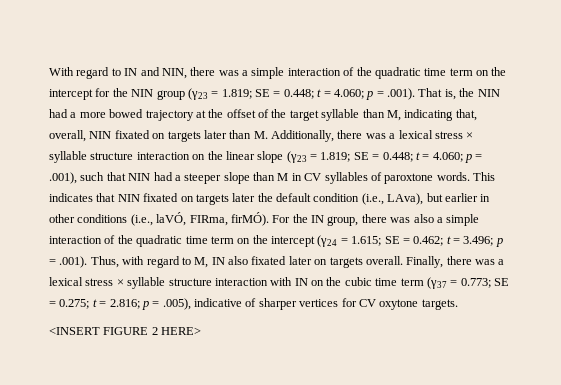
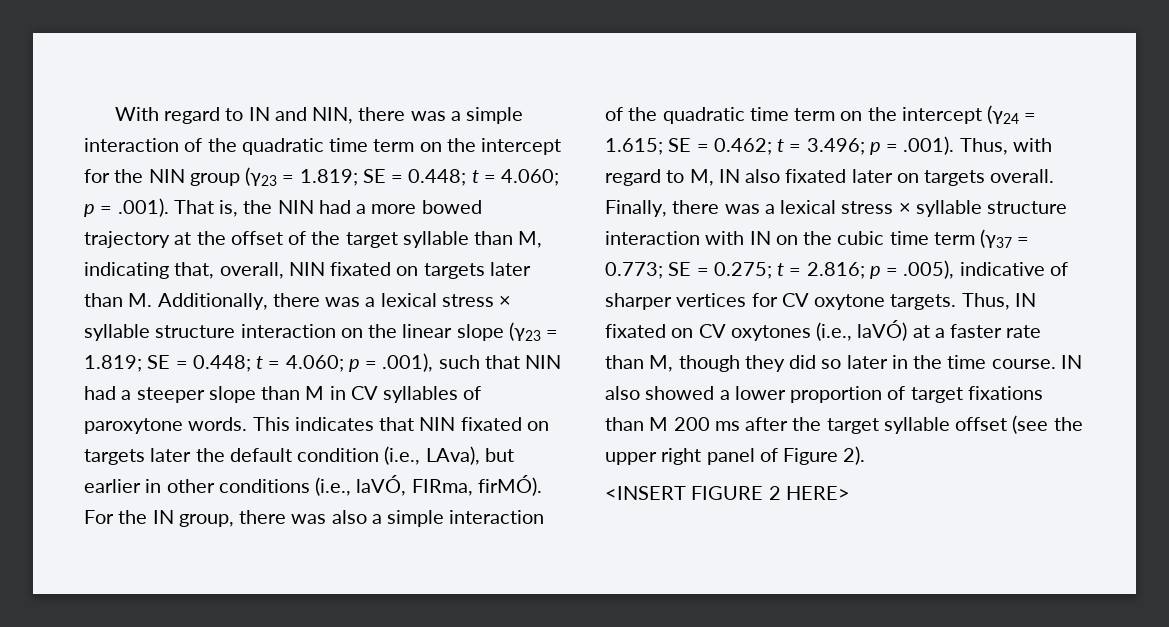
- p = .001), such that NIN had a steeper slope than M in CV syllables of paroxtone words.
+ p = .001), such that NIN had a steeper slope than M in CV syllables of paroxytone words.
+ Thus, IN fixated on CV oxytones (i.e., laVÓ) at a faster rate than M, though they did so later in the time course. IN also showed a lower proportion of target fixations than M 200 ms after the target syllable offset (see the upper right panel of Figure 2).

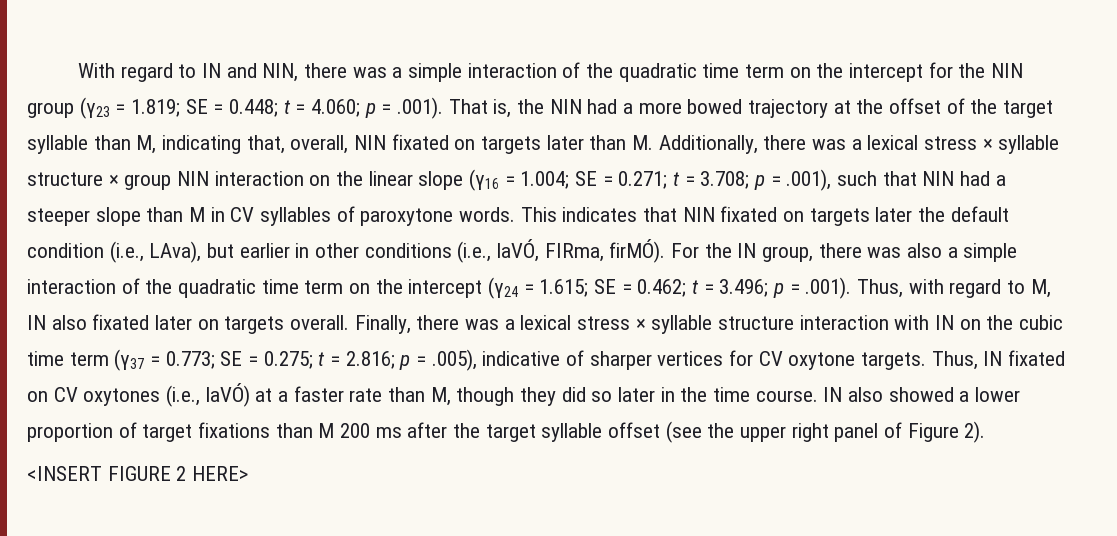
- p = .001). That is, the NIN had a more bowed trajectory at the offset of the target syllable than M, indicating that, overall, NIN fixated on targets later than M. Additionally, there was a lexical stress × syllable structure interaction on the linear slope (γ23 = 1.819; SE = 0.448; t = 4.060;
+ p = .001). That is, the NIN had a more bowed trajectory at the offset of the target syllable than M, indicating that, overall, NIN fixated on targets later than M. Additionally, there was a lexical stress × syllable structure × group NIN interaction on the linear slope (γ16 = 1.004; SE = 0.271; t = 3.708;

